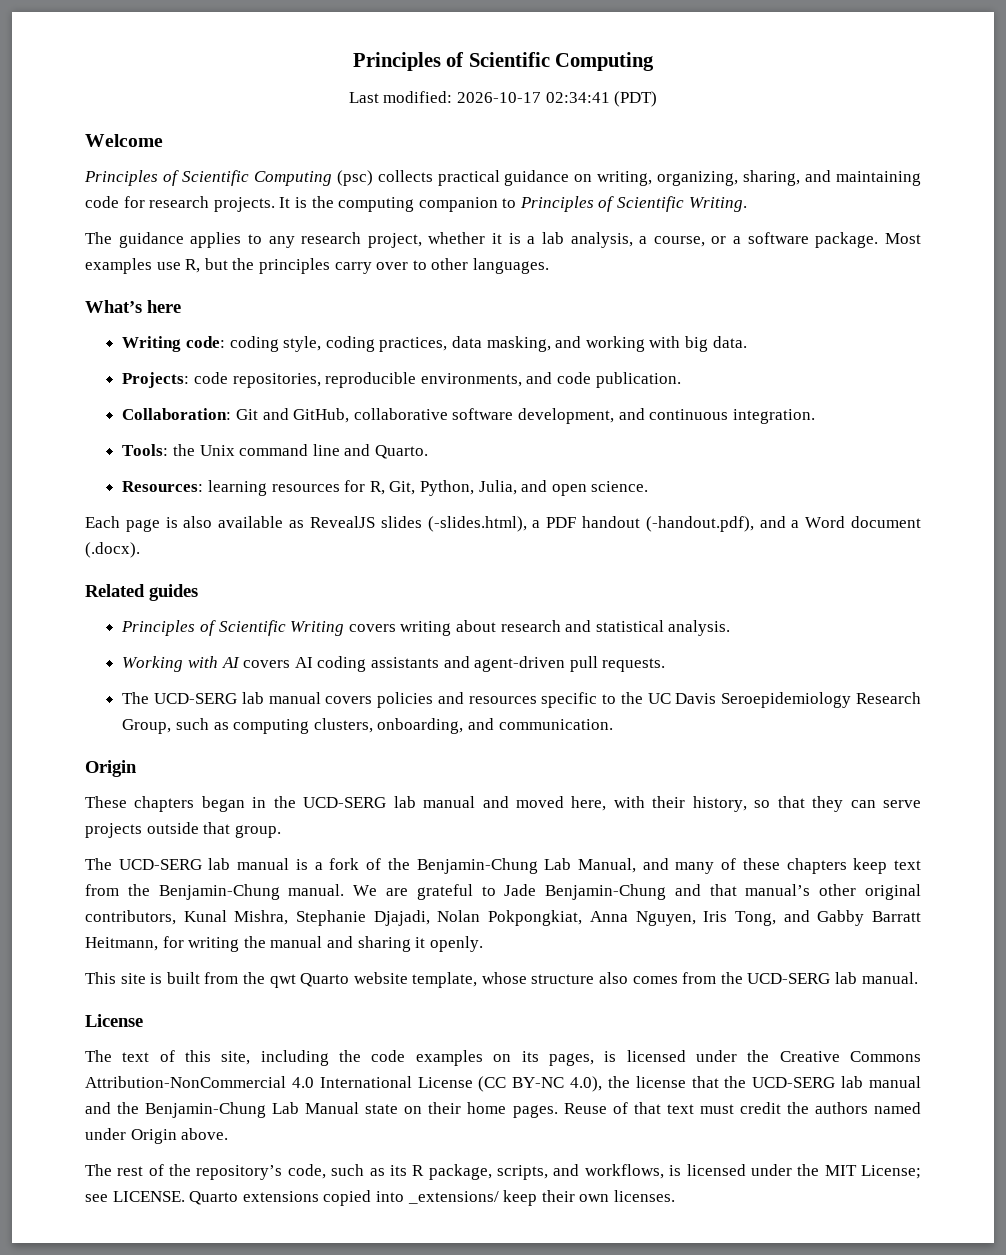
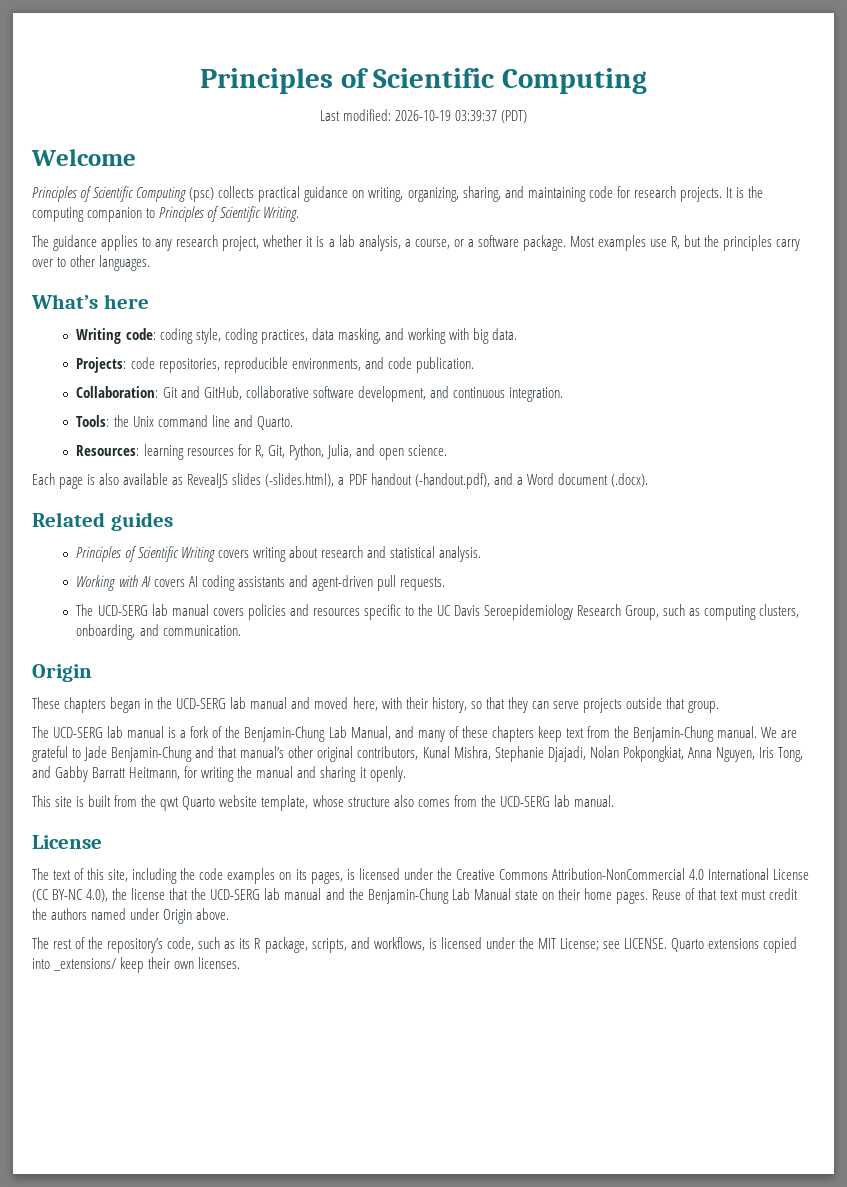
- Last modified: 2026-10-17 02:34:41 (PDT)
+ Last modified: 2026-10-19 03:39:37 (PDT)

